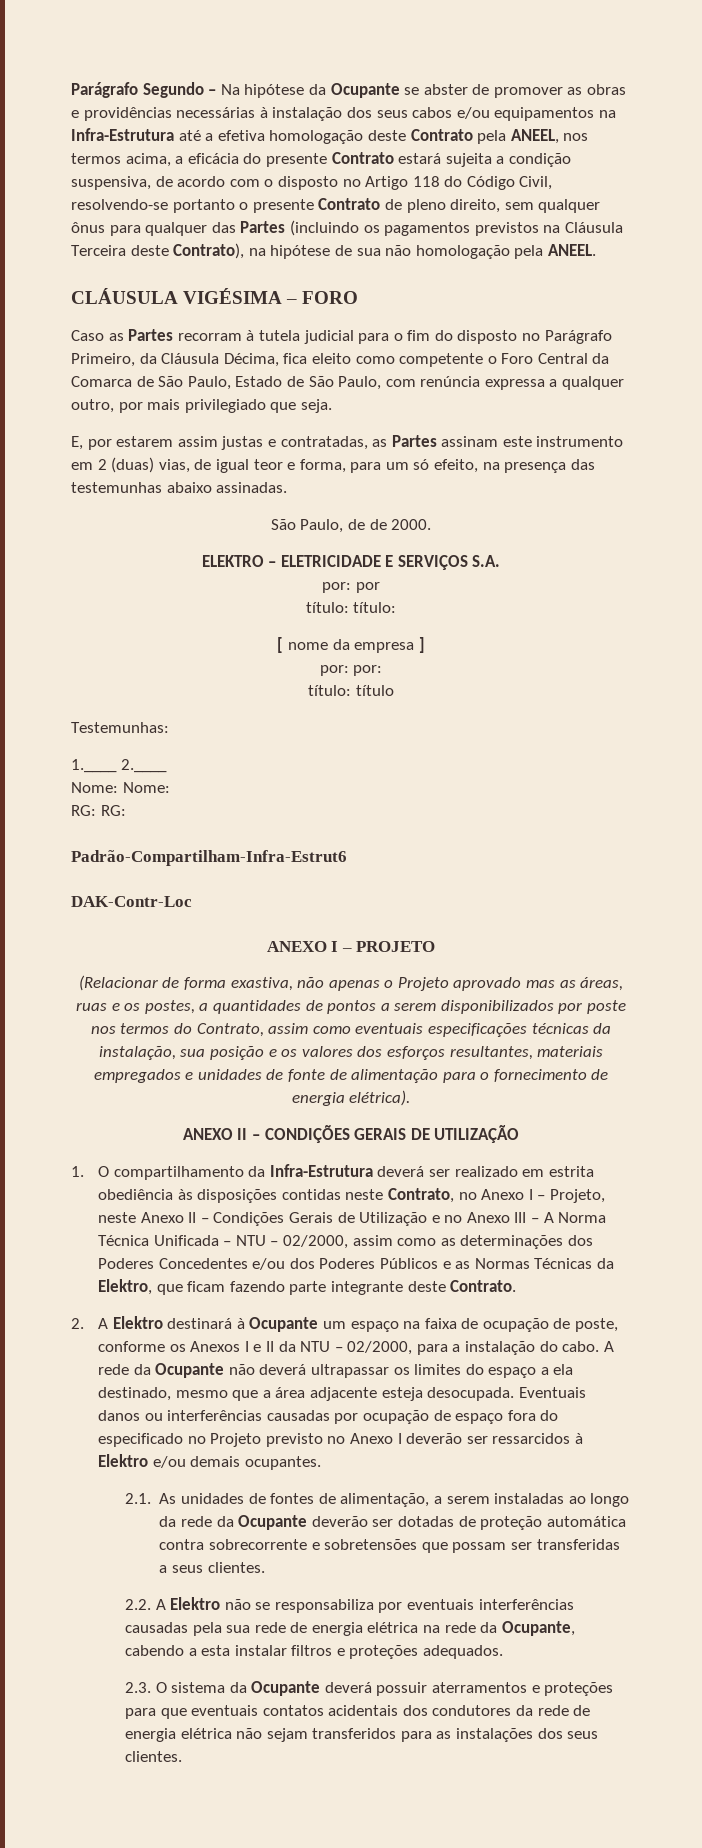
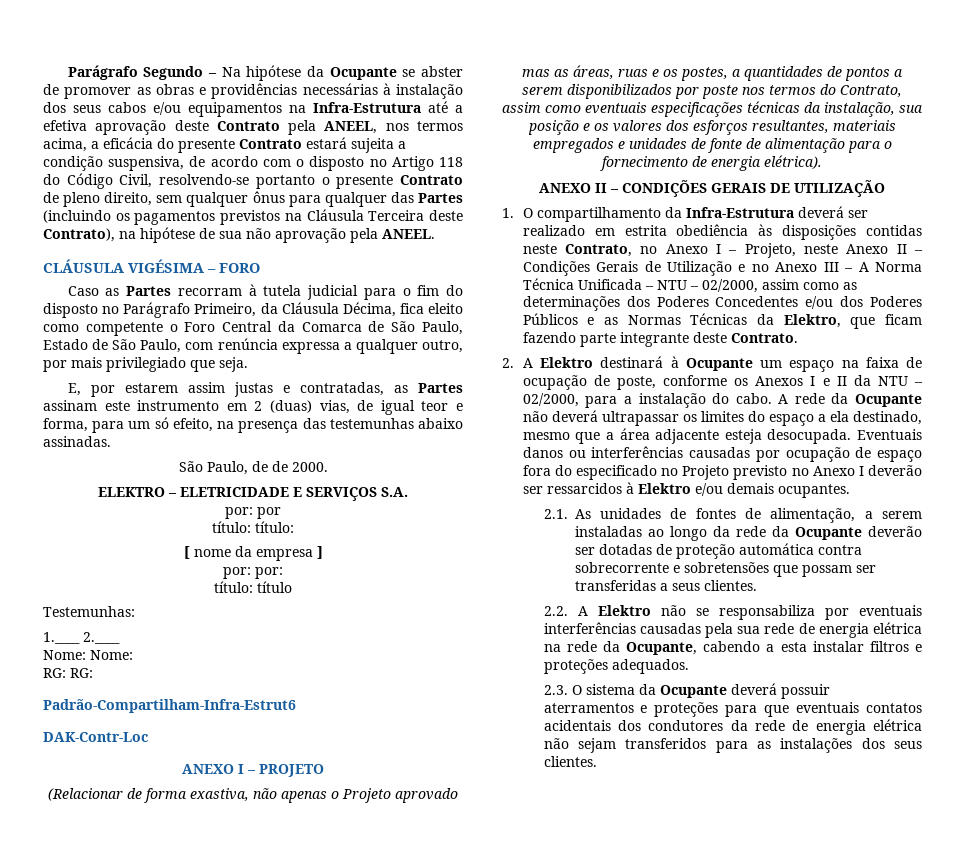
- Parágrafo Segundo – Na hipótese da Ocupante se abster de promover as obras e providências necessárias à instalação dos seus cabos e/ou equipamentos na Infra-Estrutura até a efetiva homologação deste Contrato pela ANEEL, nos termos acima, a eficácia do presente Contrato estará sujeita a condição suspensiva, de acordo com o disposto no Artigo 118 do Código Civil, resolvendo-se portanto o presente Contrato de pleno direito, sem qualquer ônus para qualquer das Partes (incluindo os pagamentos previstos na Cláusula Terceira deste Contrato), na hipótese de sua não homologação pela ANEEL.
+ Parágrafo Segundo – Na hipótese da Ocupante se abster de promover as obras e providências necessárias à instalação dos seus cabos e/ou equipamentos na Infra-Estrutura até a efetiva aprovação deste Contrato pela ANEEL, nos termos acima, a eficácia do presente Contrato estará sujeita a condição suspensiva, de acordo com o disposto no Artigo 118 do Código Civil, resolvendo-se portanto o presente Contrato de pleno direito, sem qualquer ônus para qualquer das Partes (incluindo os pagamentos previstos na Cláusula Terceira deste Contrato), na hipótese de sua não aprovação pela ANEEL.

